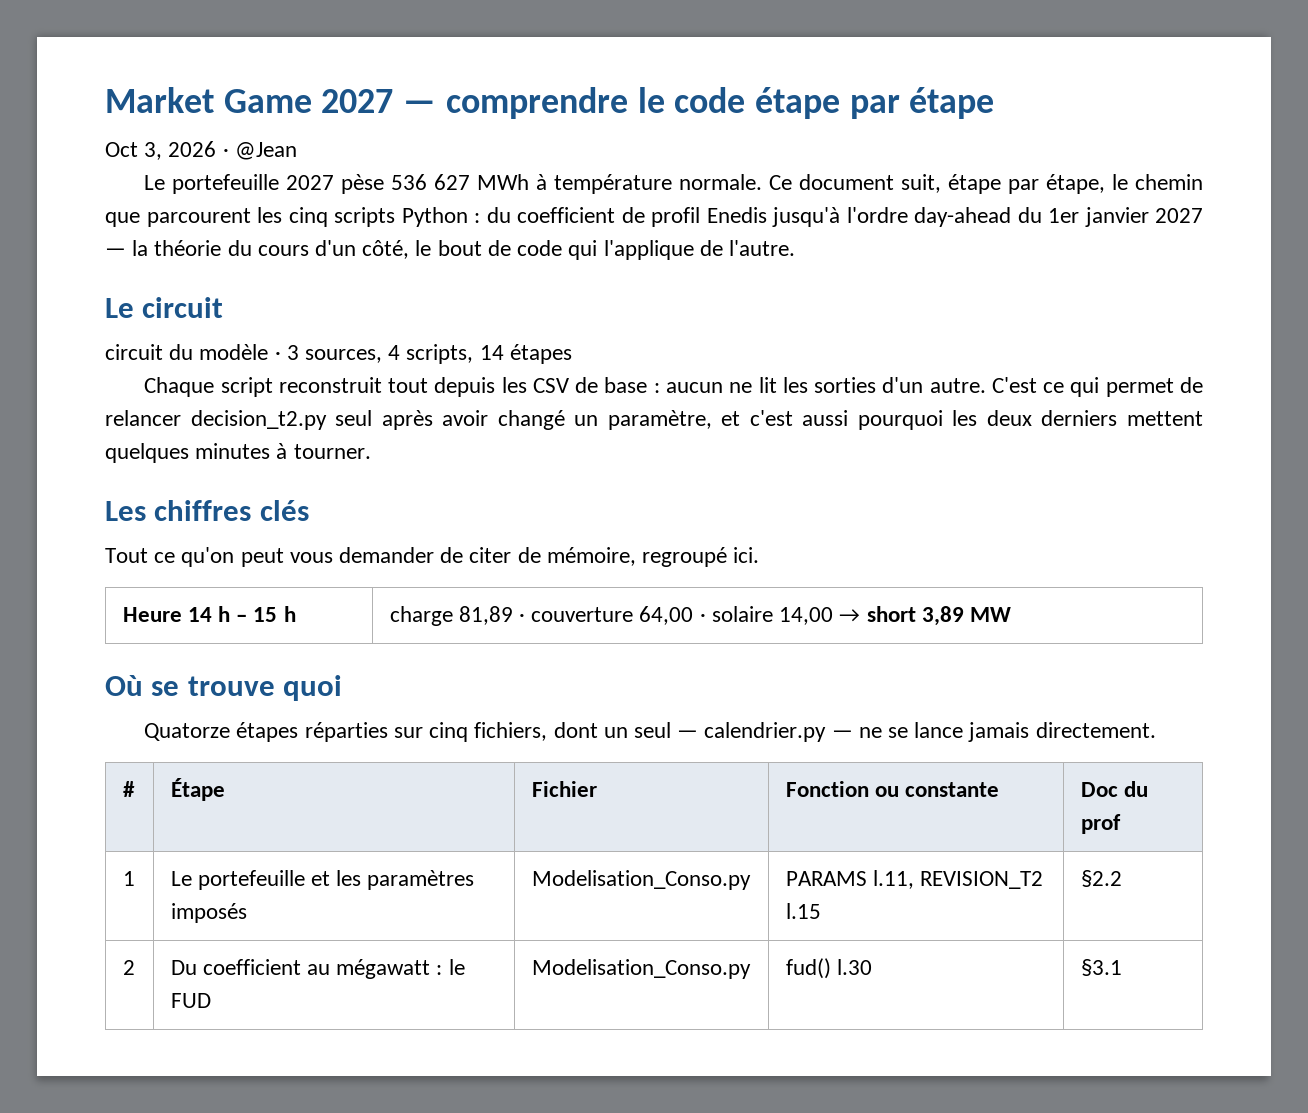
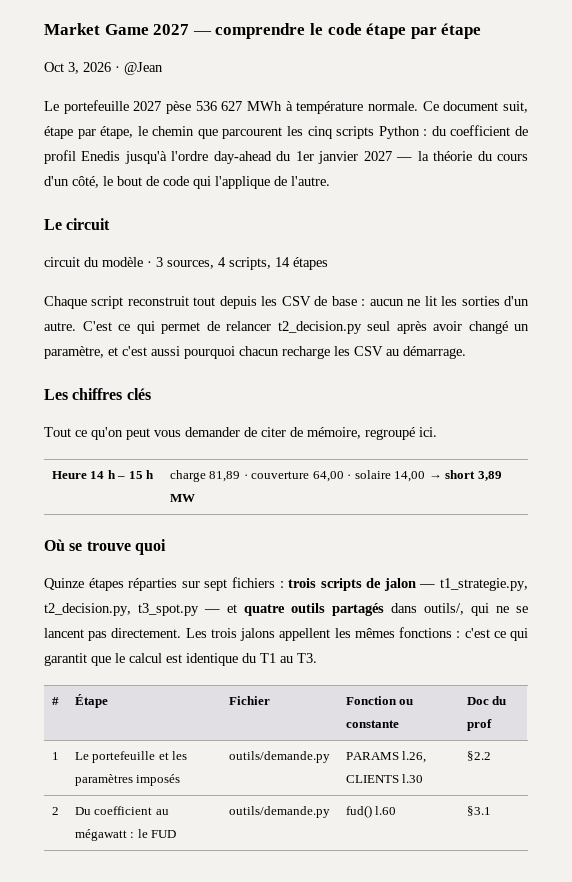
- C'est ce qui permet de relancer decision_t2.py seul après avoir changé un paramètre, et c'est aussi pourquoi les deux derniers mettent quelques minutes à tourner.
+ C'est ce qui permet de relancer t2_decision.py seul après avoir changé un paramètre, et c'est aussi pourquoi chacun recharge les CSV au démarrage.
- Quatorze étapes réparties sur cinq fichiers, dont un seul — calendrier.py — ne se lance jamais directement.
+ Quinze étapes réparties sur sept fichiers : trois scripts de jalon — t1_strategie.py, t2_decision.py, t3_spot.py — et quatre outils partagés dans outils/, qui ne se lancent pas directement. Les trois jalons appellent les mêmes fonctions : c'est ce qui garantit que le calcul est identique du T1 au T3.
- 1 | Le portefeuille et les paramètres imposés | Modelisation_Conso.py | PARAMS l.11, REVISION_T2 l.15 | §2.2
+ 1 | Le portefeuille et les paramètres imposés | outils/demande.py | PARAMS l.26, CLIENTS l.30 | §2.2
- 2 | Du coefficient au mégawatt : le FUD | Modelisation_Conso.py | fud() l.30 | §3.1
+ 2 | Du coefficient au mégawatt : le FUD | outils/demande.py | fud() l.60 | §3.1

